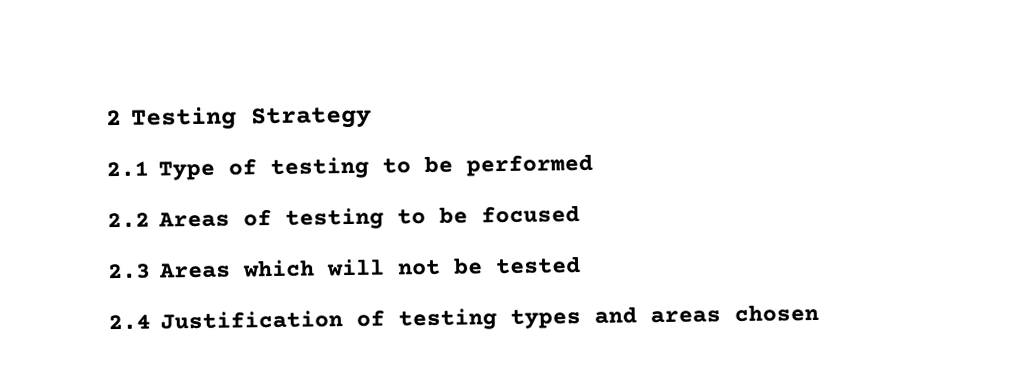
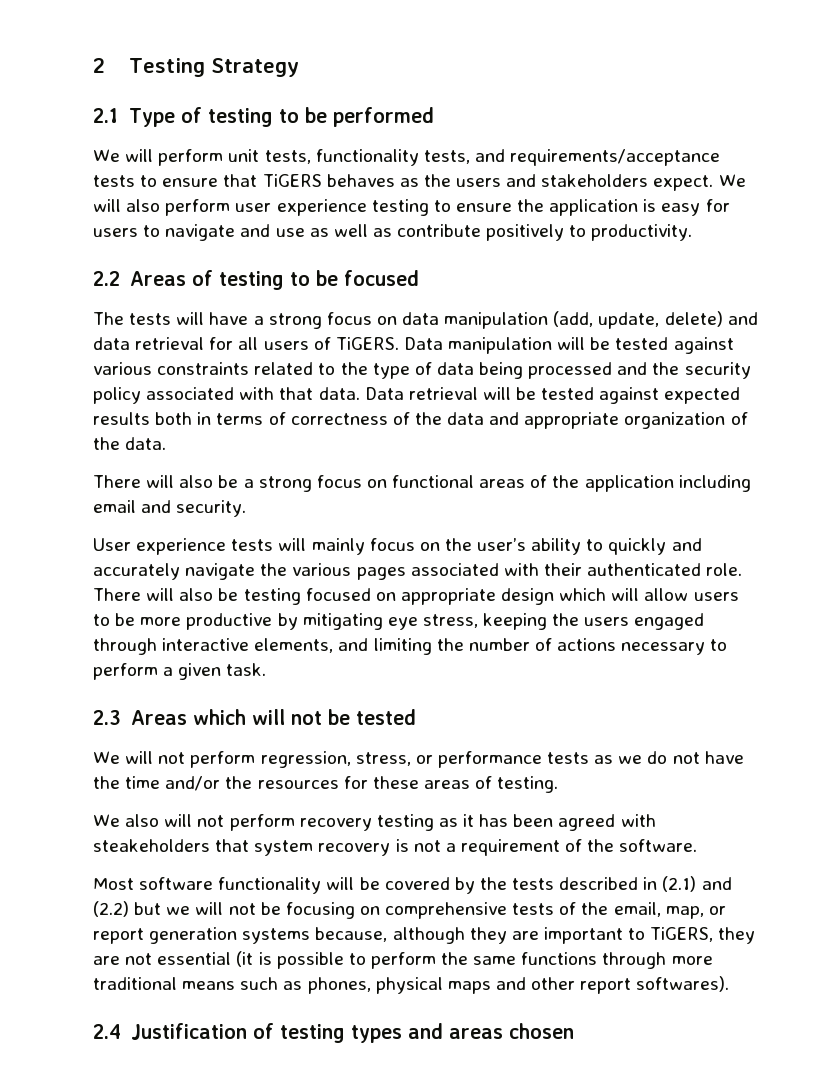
+ We will perform unit tests, functionality tests, and requirements/acceptance tests to ensure that TiGERS behaves as the users and stakeholders expect. We will also perform user experience testing to ensure the application is easy for users to navigate and use as well as contribute positively to productivity.
+ The tests will have a strong focus on data manipulation (add, update, delete) and data retrieval for all users of TiGERS. Data manipulation will be tested against various constraints related to the type of data being processed and the security policy associated with that data. Data retrieval will be tested against expected results both in terms of correctness of the data and appropriate organization of the data.
+ There will also be a strong focus on functional areas of the application including email and security.
+ User experience tests will mainly focus on the user’s ability to quickly and accurately navigate the various pages associated with their authenticated role. There will also be testing focused on appropriate design which will allow users to be more productive by mitigating eye stress, keeping the users engaged through interactive elements, and limiting the number of actions necessary to perform a given task.
+ We will not perform regression, stress, or performance tests as we do not have the time and/or the resources for these areas of testing.
+ We also will not perform recovery testing as it has been agreed with steakeholders that system recovery is not a requirement of the software.
+ Most software functionality will be covered by the tests described in (2.1) and (2.2) but we will not be focusing on comprehensive tests of the email, map, or report generation systems because, although they are important to TiGERS, they are not essential (it is possible to perform the same functions through more traditional means such as phones, physical maps and other report softwares).

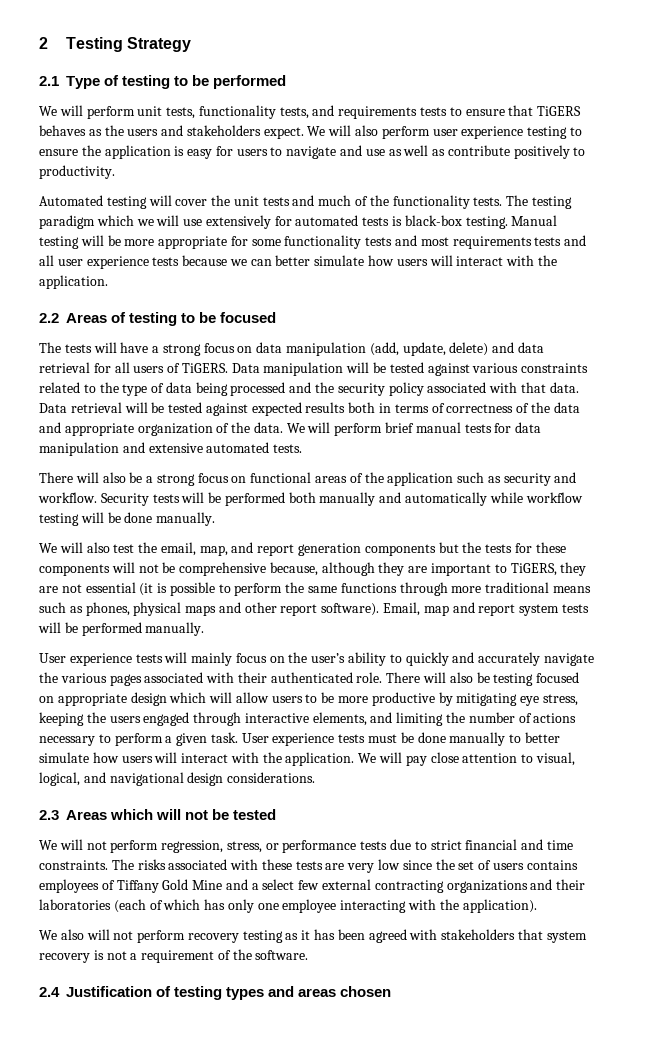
- We will perform unit tests, functionality tests, and requirements/acceptance tests to ensure that TiGERS behaves as the users and stakeholders expect.
+ We will perform unit tests, functionality tests, and requirements tests to ensure that TiGERS behaves as the users and stakeholders expect.
+ Automated testing will cover the unit tests and much of the functionality tests. The testing paradigm which we will use extensively for automated tests is black-box testing. Manual testing will be more appropriate for some functionality tests and most requirements tests and all user experience tests because we can better simulate how users will interact with the application.
+ We will perform brief manual tests for data manipulation and extensive automated tests.
- There will also be a strong focus on functional areas of the application including email and security.
+ There will also be a strong focus on functional areas of the application such as security and workflow. Security tests will be performed both manually and automatically while workflow testing will be done manually.
+ We will also test the email, map, and report generation components but the tests for these components will not be comprehensive because, although they are important to TiGERS, they are not essential (it is possible to perform the same functions through more traditional means such as phones, physical maps and other report software). Email, map and report system tests will be performed manually.
+ User experience tests must be done manually to better simulate how users will interact with the application. We will pay close attention to visual, logical, and navigational design considerations.
- We will not perform regression, stress, or performance tests as we do not have the time and/or the resources for these areas of testing.
+ We will not perform regression, stress, or performance tests due to strict financial and time constraints. The risks associated with these tests are very low since the set of users contains employees of Tiffany Gold Mine and a select few external contracting organizations and their laboratories (each of which has only one employee interacting with the application).
- We also will not perform recovery testing as it has been agreed with steakeholders that system recovery is not a requirement of the software.
+ We also will not perform recovery testing as it has been agreed with stakeholders that system recovery is not a requirement of the software.
- Most software functionality will be covered by the tests described in (2.1) and (2.2) but we will not be focusing on comprehensive tests of the email, map, or report generation systems because, although they are important to TiGERS, they are not essential (it is possible to perform the same functions through more traditional means such as phones, physical maps and other report softwares).

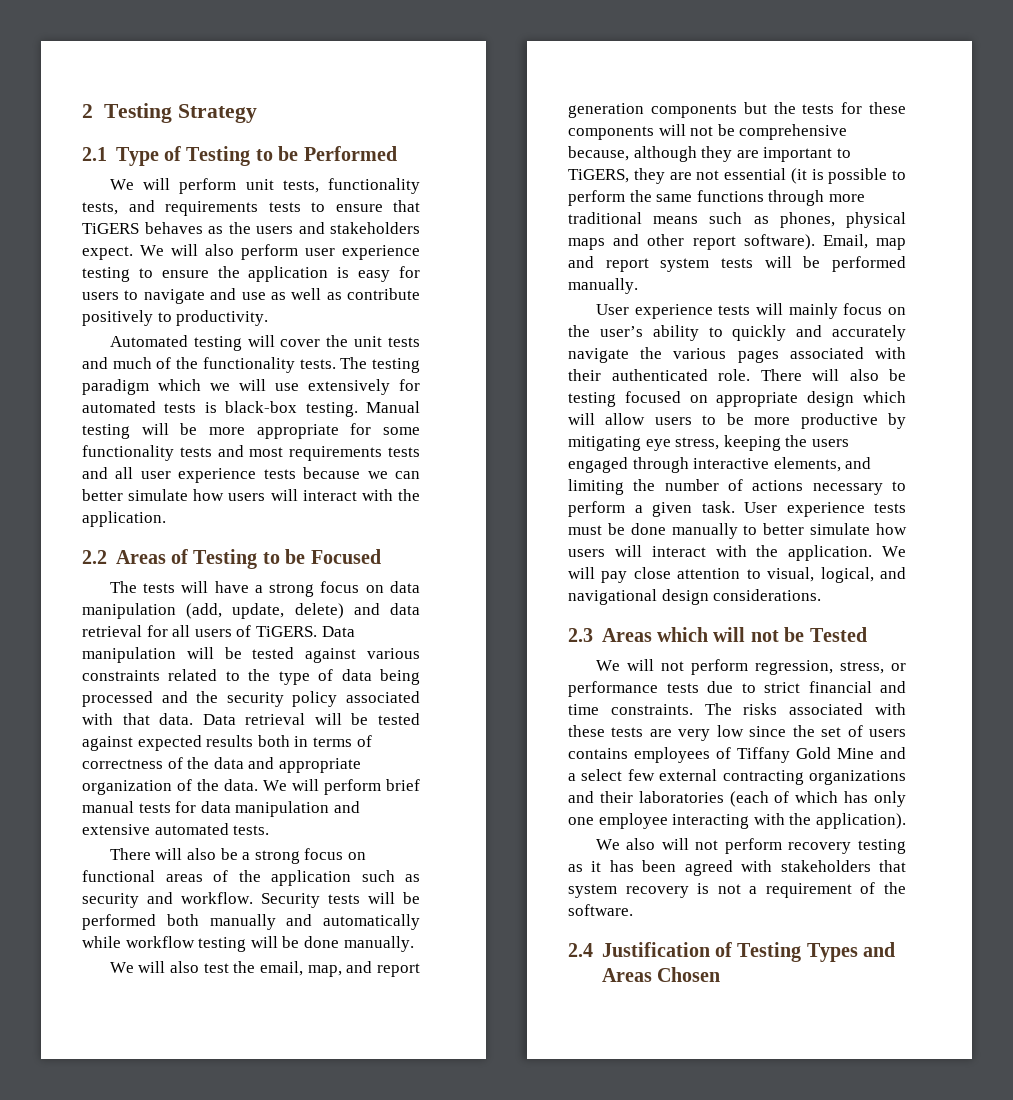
- 2.1 Type of testing to be performed
+ 2.1 Type of Testing to be Performed
- 2.2 Areas of testing to be focused
+ 2.2 Areas of Testing to be Focused
- 2.3 Areas which will not be tested
+ 2.3 Areas which will not be Tested
- 2.4 Justification of testing types and areas chosen
+ 2.4 Justification of Testing Types and Areas Chosen

